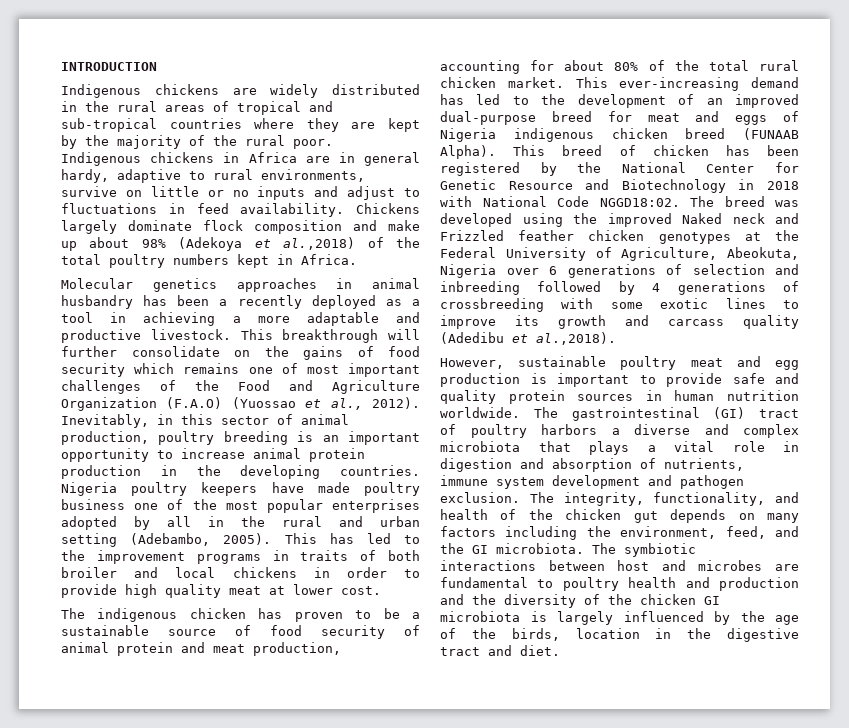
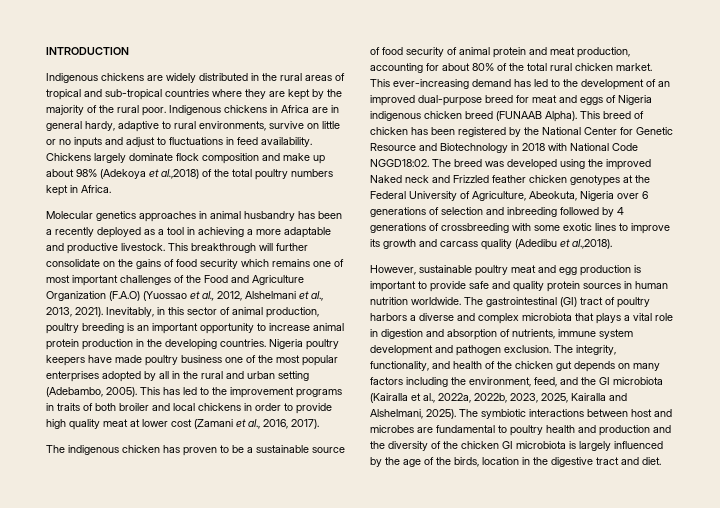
- This breakthrough will further consolidate on the gains of food security which remains one of most important challenges of the Food and Agriculture Organization (F.A.O) (Yuossao et al., 2012).
+ This breakthrough will further consolidate on the gains of food security which remains one of most important challenges of the Food and Agriculture Organization (F.A.O) (Yuossao et al., 2012, Alshelmani et al., 2013, 2021).
- This has led to the improvement programs in traits of both broiler and local chickens in order to provide high quality meat at lower cost.
+ This has led to the improvement programs in traits of both broiler and local chickens in order to provide high quality meat at lower cost (Zamani et al., 2016, 2017).
- The integrity, functionality, and health of the chicken gut depends on many factors including the environment, feed, and the GI microbiota.
+ The integrity, functionality, and health of the chicken gut depends on many factors including the environment, feed, and the GI microbiota (Kairalla et al., 2022a, 2022b, 2023, 2025, Kairalla and Alshelmani, 2025).

